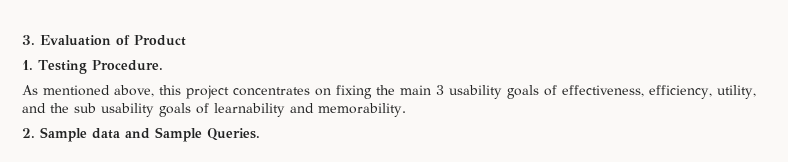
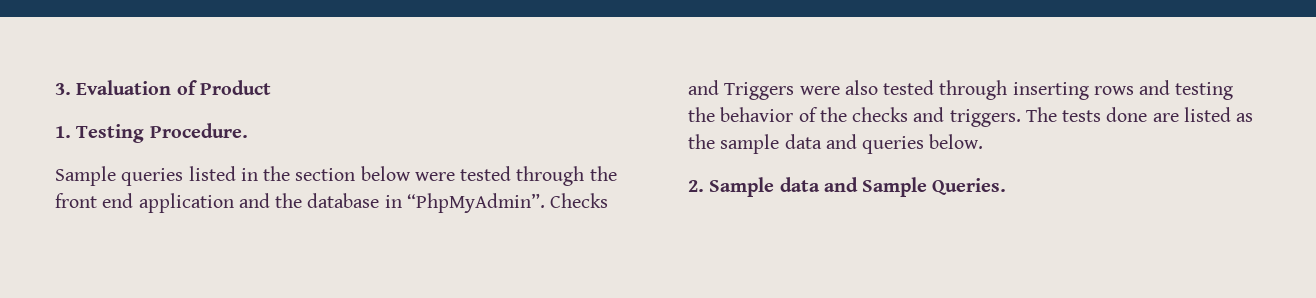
- As mentioned above, this project concentrates on fixing the main 3 usability goals of effectiveness, efficiency, utility, and the sub usability goals of learnability and memorability.
+ Sample queries listed in the section below were tested through the front end application and the database in “PhpMyAdmin”. Checks and Triggers were also tested through inserting rows and testing the behavior of the checks and triggers. The tests done are listed as the sample data and queries below.

